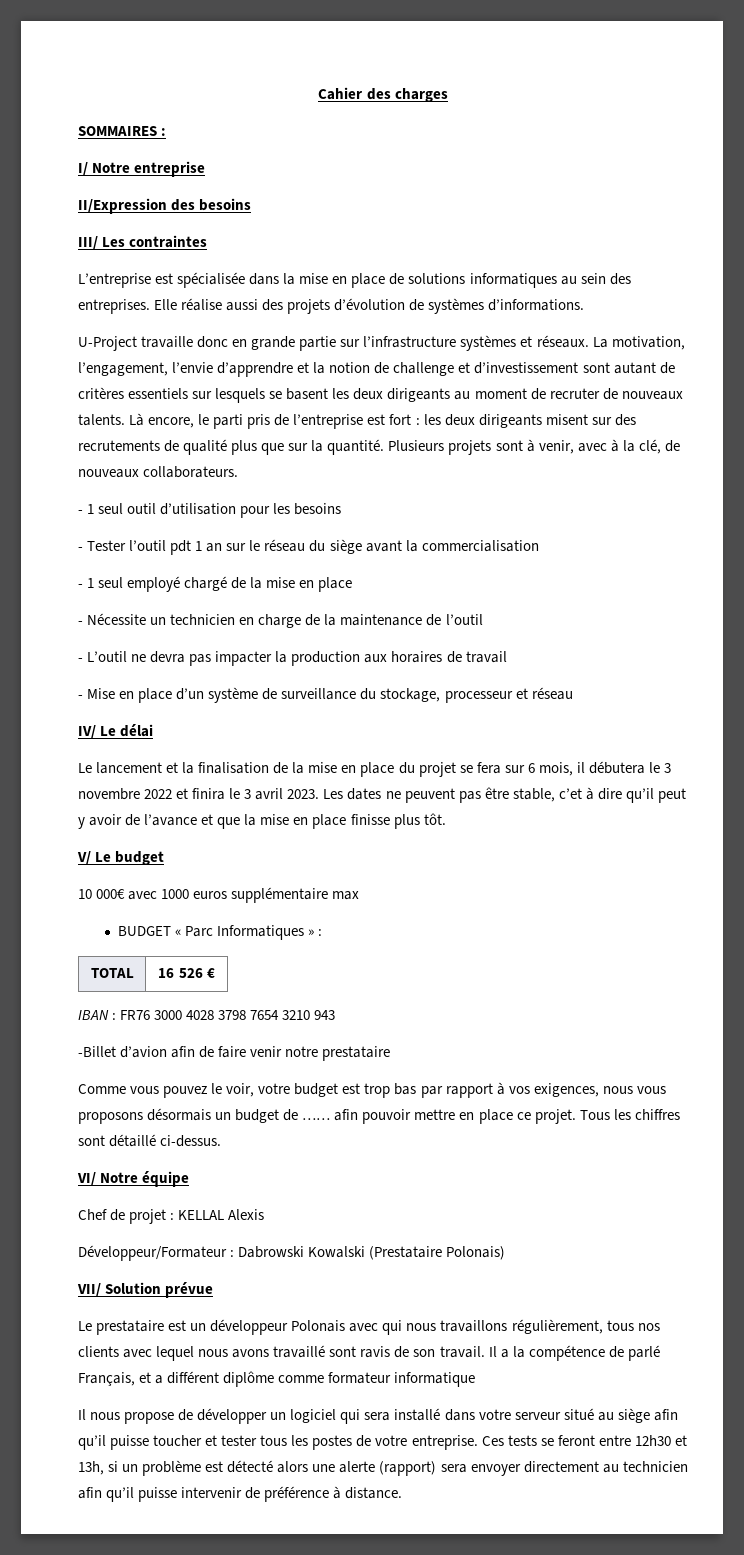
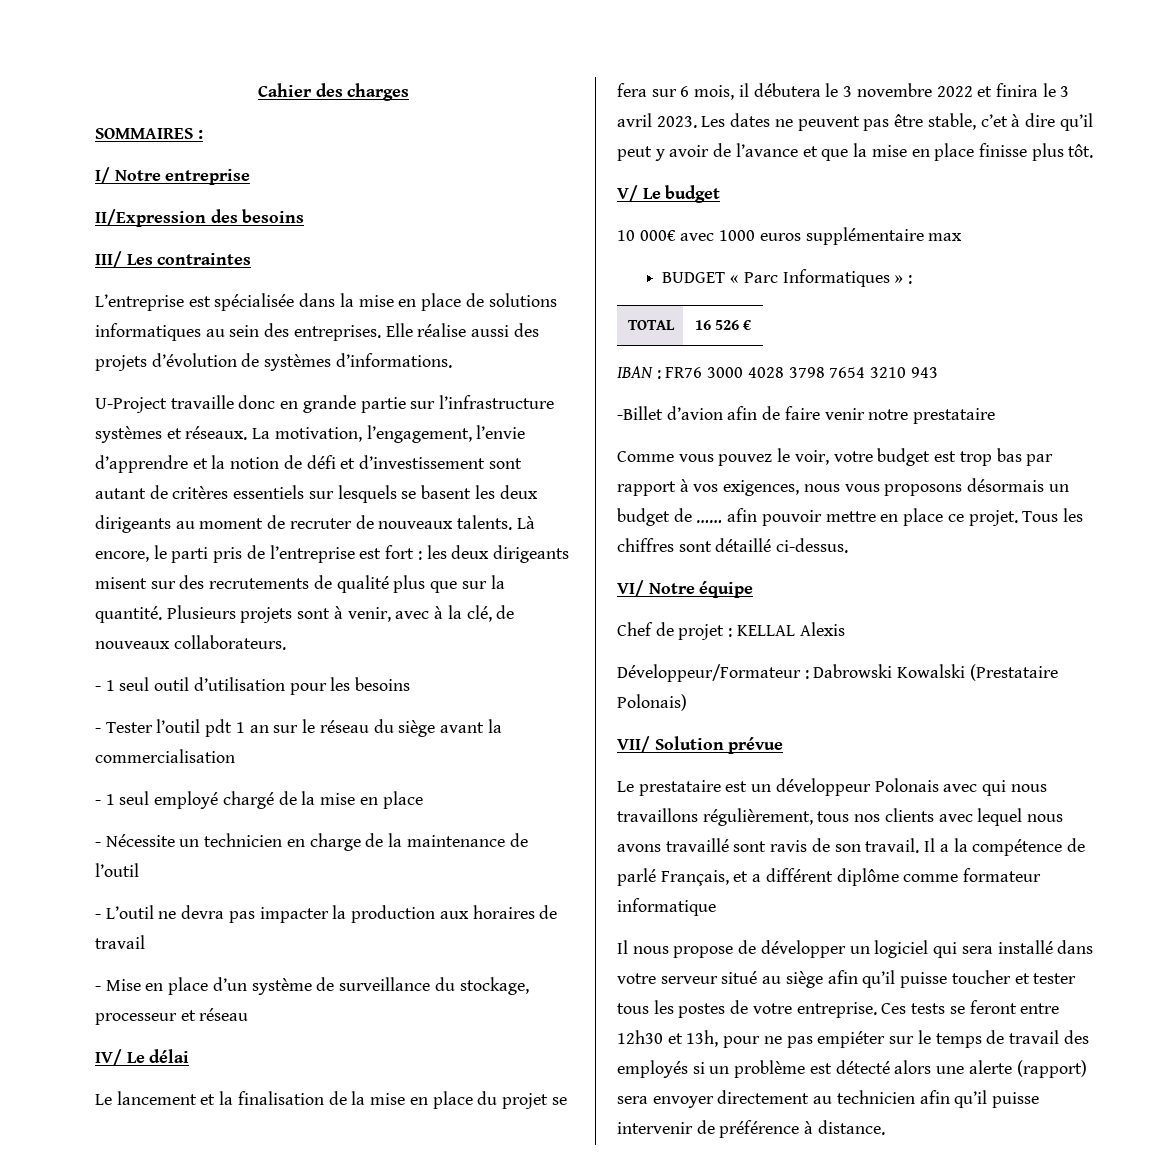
- La motivation, l’engagement, l’envie d’apprendre et la notion de challenge et d’investissement sont autant de critères essentiels sur lesquels se basent les deux dirigeants au moment de recruter de nouveaux talents.
+ La motivation, l’engagement, l’envie d’apprendre et la notion de défi et d’investissement sont autant de critères essentiels sur lesquels se basent les deux dirigeants au moment de recruter de nouveaux talents.
- Ces tests se feront entre 12h30 et 13h, si un problème est détecté alors une alerte (rapport) sera envoyer directement au technicien afin qu’il puisse intervenir de préférence à distance.
+ Ces tests se feront entre 12h30 et 13h, pour ne pas empiéter sur le temps de travail des employés si un problème est détecté alors une alerte (rapport) sera envoyer directement au technicien afin qu’il puisse intervenir de préférence à distance.

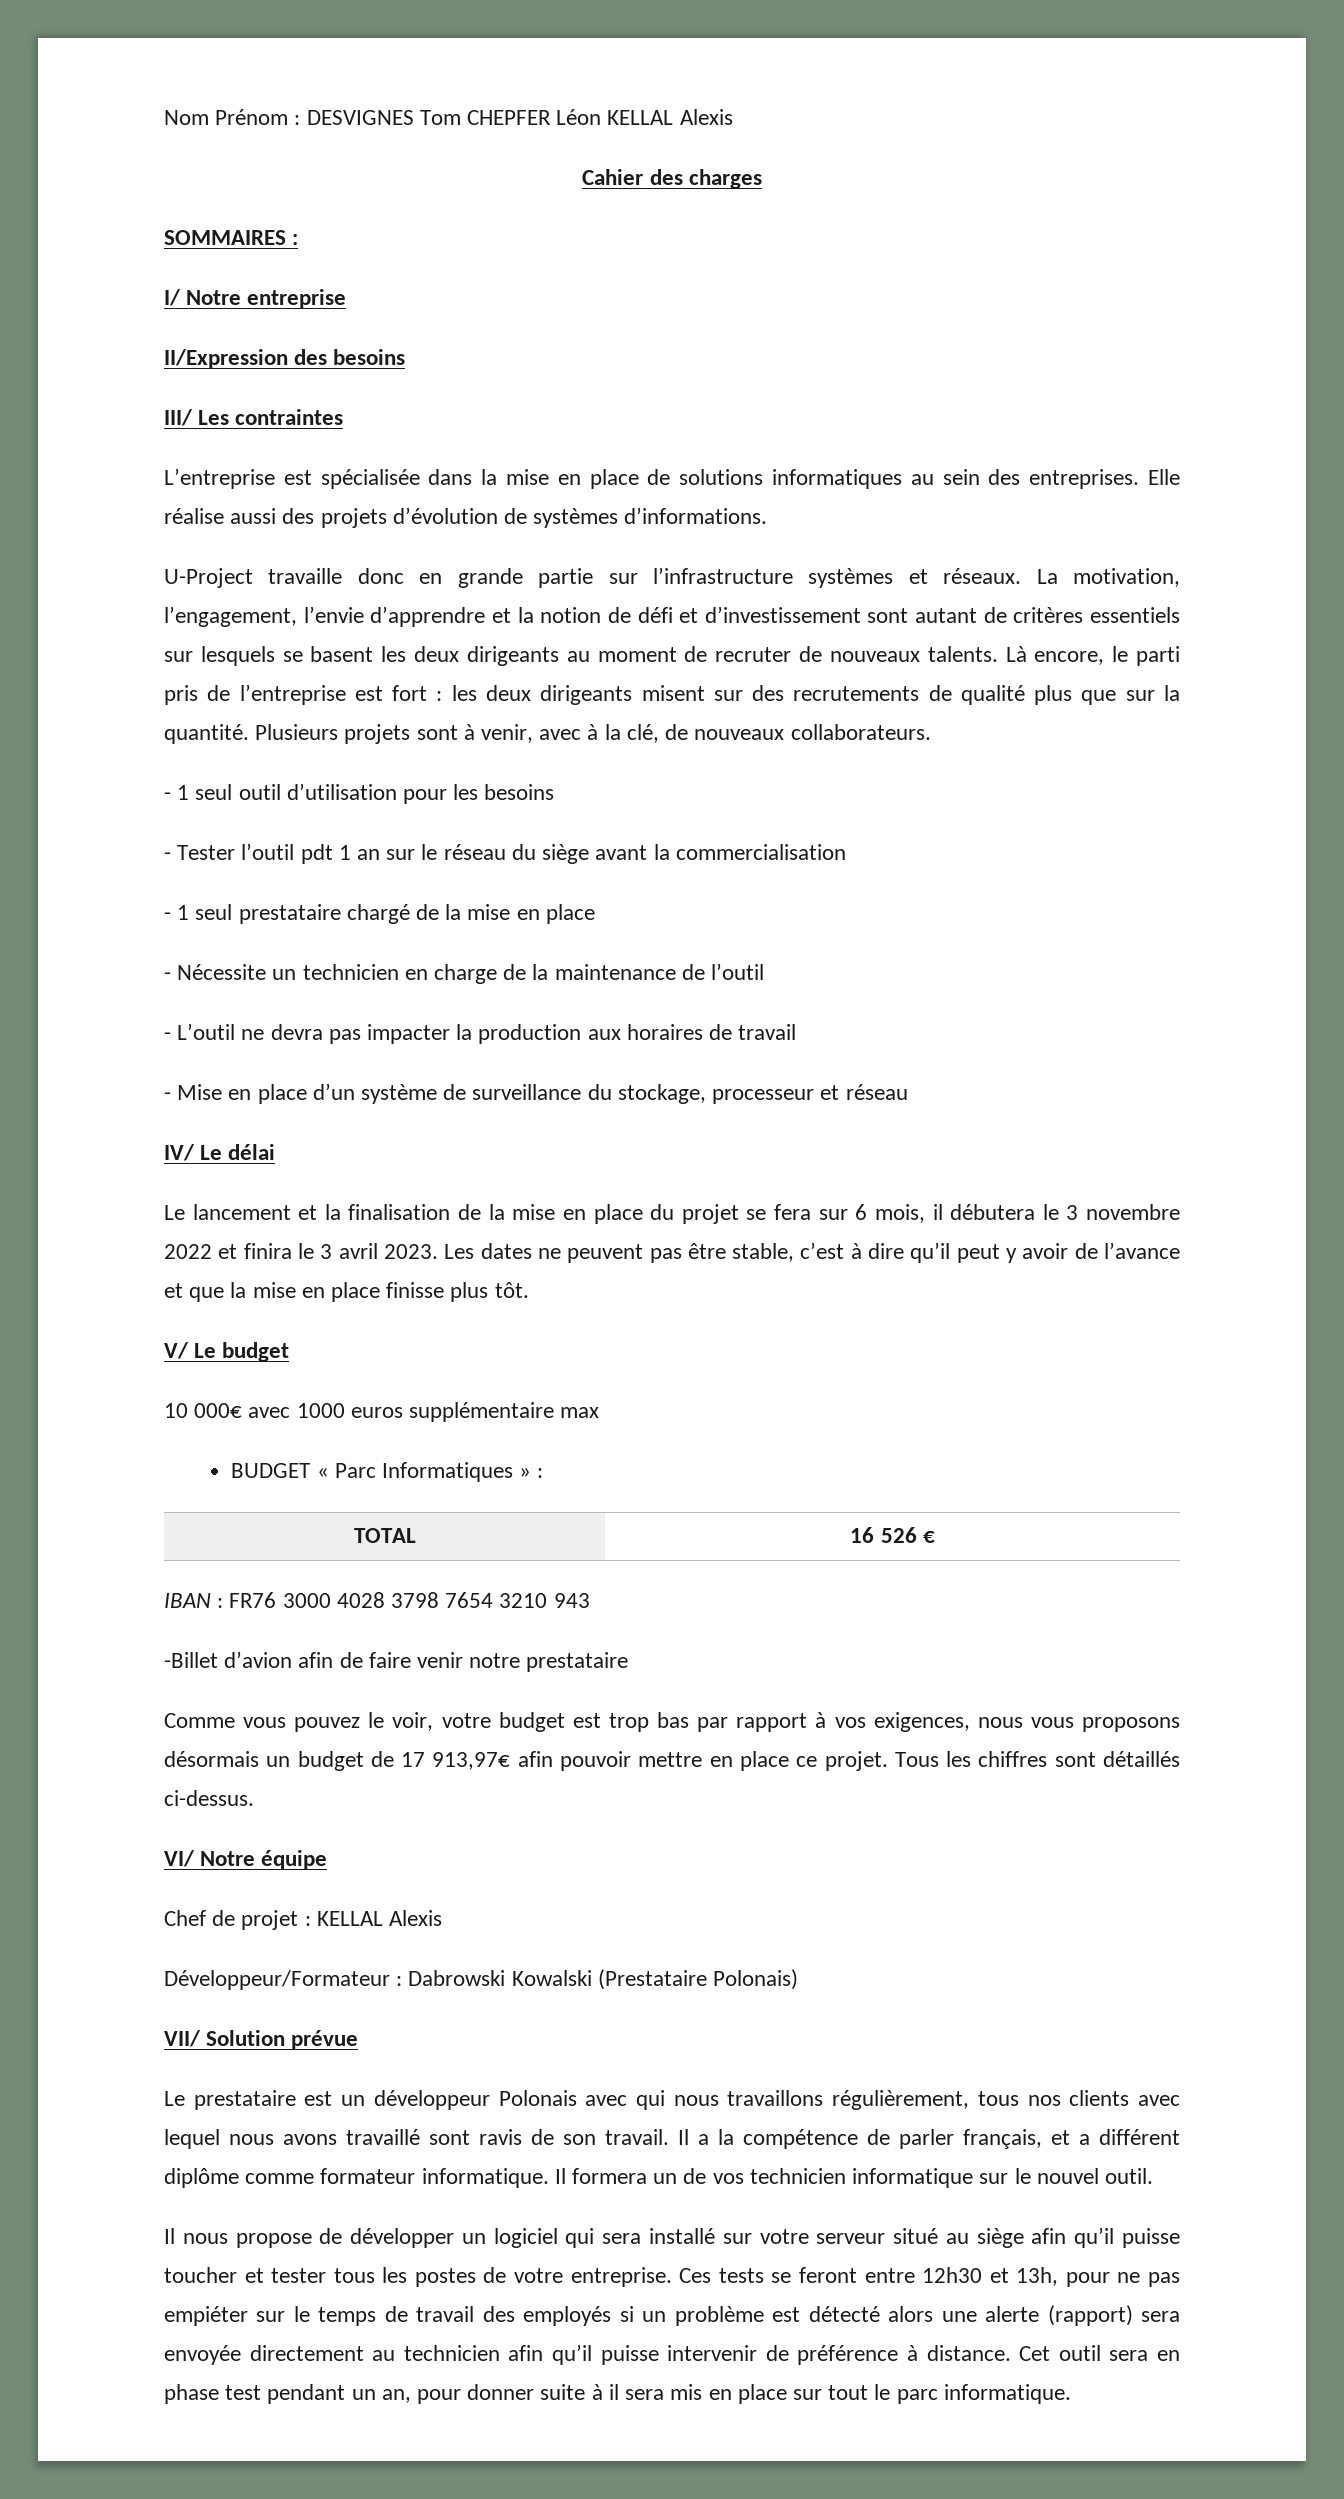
+ Nom Prénom : DESVIGNES Tom CHEPFER Léon KELLAL Alexis
- - 1 seul employé chargé de la mise en place
+ - 1 seul prestataire chargé de la mise en place
- Les dates ne peuvent pas être stable, c’et à dire qu’il peut y avoir de l’avance et que la mise en place finisse plus tôt.
+ Les dates ne peuvent pas être stable, c’est à dire qu’il peut y avoir de l’avance et que la mise en place finisse plus tôt.
- Comme vous pouvez le voir, votre budget est trop bas par rapport à vos exigences, nous vous proposons désormais un budget de …… afin pouvoir mettre en place ce projet.
+ Comme vous pouvez le voir, votre budget est trop bas par rapport à vos exigences, nous vous proposons désormais un budget de 17 913,97€ afin pouvoir mettre en place ce projet.
- Tous les chiffres sont détaillé ci-dessus.
+ Tous les chiffres sont détaillés ci-dessus.
- Il a la compétence de parlé Français, et a différent diplôme comme formateur informatique
+ Il a la compétence de parler français, et a différent diplôme comme formateur informatique. Il formera un de vos technicien informatique sur le nouvel outil.
- Il nous propose de développer un logiciel qui sera installé dans votre serveur situé au siège afin qu’il puisse toucher et tester tous les postes de votre entreprise.
+ Il nous propose de développer un logiciel qui sera installé sur votre serveur situé au siège afin qu’il puisse toucher et tester tous les postes de votre entreprise.
- Ces tests se feront entre 12h30 et 13h, pour ne pas empiéter sur le temps de travail des employés si un problème est détecté alors une alerte (rapport) sera envoyer directement au technicien afin qu’il puisse intervenir de préférence à distance.
+ Ces tests se feront entre 12h30 et 13h, pour ne pas empiéter sur le temps de travail des employés si un problème est détecté alors une alerte (rapport) sera envoyée directement au technicien afin qu’il puisse intervenir de préférence à distance.
+ Cet outil sera en phase test pendant un an, pour donner suite à il sera mis en place sur tout le parc informatique.

